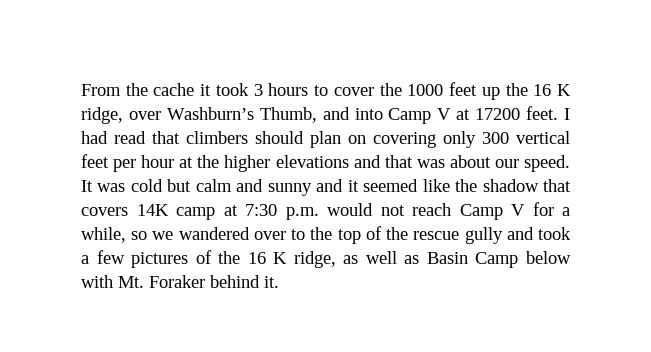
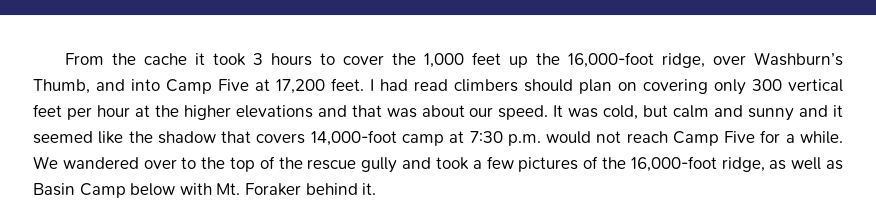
- From the cache it took 3 hours to cover the 1000 feet up the 16 K ridge, over Washburn’s Thumb, and into Camp V at 17200 feet.
+ From the cache it took 3 hours to cover the 1,000 feet up the 16,000-foot ridge, over Washburn’s Thumb, and into Camp Five at 17,200 feet.
- I had read that climbers should plan on covering only 300 vertical feet per hour at the higher elevations and that was about our speed.
+ I had read climbers should plan on covering only 300 vertical feet per hour at the higher elevations and that was about our speed.
- It was cold but calm and sunny and it seemed like the shadow that covers 14K camp at 7:30 p.m. would not reach Camp V for a while, so we wandered over to the top of the rescue gully and took a few pictures of the 16 K ridge, as well as Basin Camp below with Mt. Foraker behind it.
+ It was cold, but calm and sunny and it seemed like the shadow that covers 14,000-foot camp at 7:30 p.m. would not reach Camp Five for a while. We wandered over to the top of the rescue gully and took a few pictures of the 16,000-foot ridge, as well as Basin Camp below with Mt. Foraker behind it.

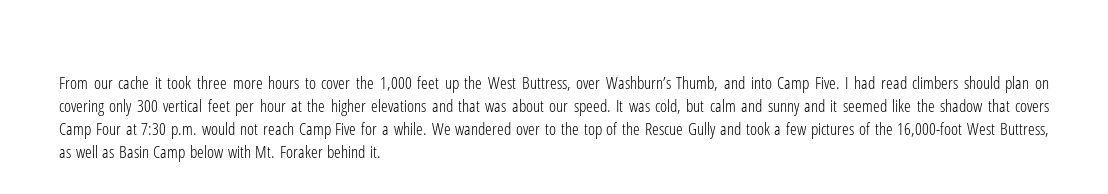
- From the cache it took 3 hours to cover the 1,000 feet up the 16,000-foot ridge, over Washburn’s Thumb, and into Camp Five at 17,200 feet.
+ From our cache it took three more hours to cover the 1,000 feet up the West Buttress, over Washburn’s Thumb, and into Camp Five.
- It was cold, but calm and sunny and it seemed like the shadow that covers 14,000-foot camp at 7:30 p.m. would not reach Camp Five for a while.
+ It was cold, but calm and sunny and it seemed like the shadow that covers Camp Four at 7:30 p.m. would not reach Camp Five for a while.
- We wandered over to the top of the rescue gully and took a few pictures of the 16,000-foot ridge, as well as Basin Camp below with Mt. Foraker behind it.
+ We wandered over to the top of the Rescue Gully and took a few pictures of the 16,000-foot West Buttress, as well as Basin Camp below with Mt. Foraker behind it.

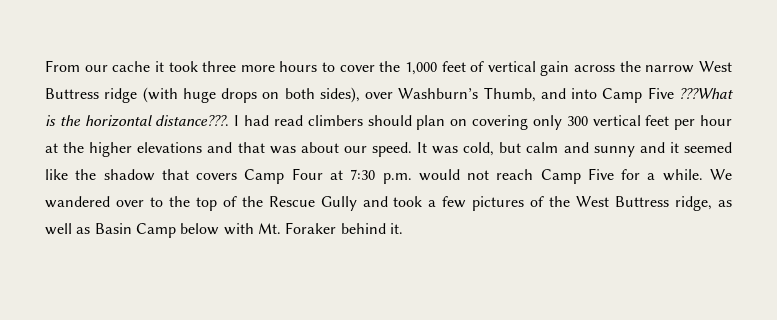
- From our cache it took three more hours to cover the 1,000 feet up the West Buttress, over Washburn’s Thumb, and into Camp Five.
+ From our cache it took three more hours to cover the 1,000 feet of vertical gain across the narrow West Buttress ridge (with huge drops on both sides), over Washburn’s Thumb, and into Camp Five ???What is the horizontal distance???.
- We wandered over to the top of the Rescue Gully and took a few pictures of the 16,000-foot West Buttress, as well as Basin Camp below with Mt. Foraker behind it.
+ We wandered over to the top of the Rescue Gully and took a few pictures of the West Buttress ridge, as well as Basin Camp below with Mt. Foraker behind it.

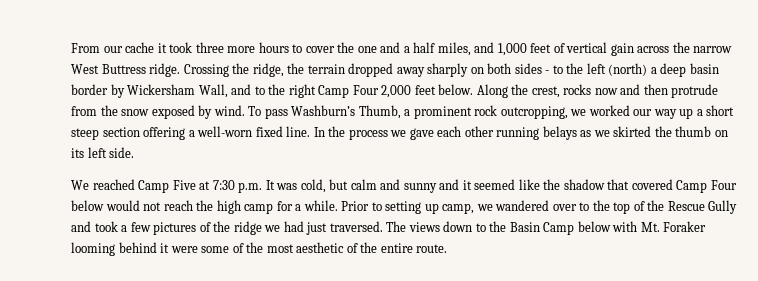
- From our cache it took three more hours to cover the 1,000 feet of vertical gain across the narrow West Buttress ridge (with huge drops on both sides), over Washburn’s Thumb, and into Camp Five ???What is the horizontal distance???. I had read climbers should plan on covering only 300 vertical feet per hour at the higher elevations and that was about our speed. It was cold, but calm and sunny and it seemed like the shadow that covers Camp Four at 7:30 p.m. would not reach Camp Five for a while. We wandered over to the top of the Rescue Gully and took a few pictures of the West Buttress ridge, as well as Basin Camp below with Mt. Foraker behind it.
+ From our cache it took three more hours to cover the one and a half miles, and 1,000 feet of vertical gain across the narrow West Buttress ridge. Crossing the ridge, the terrain dropped away sharply on both sides - to the left (north) a deep basin border by Wickersham Wall, and to the right Camp Four 2,000 feet below. Along the crest, rocks now and then protrude from the snow exposed by wind. To pass Washburn’s Thumb, a prominent rock outcropping, we worked our way up a short steep section offering a well-worn fixed line. In the process we gave each other running belays as we skirted the thumb on its left side.
+ We reached Camp Five at 7:30 p.m. It was cold, but calm and sunny and it seemed like the shadow that covered Camp Four below would not reach the high camp for a while. Prior to setting up camp, we wandered over to the top of the Rescue Gully and took a few pictures of the ridge we had just traversed. The views down to the Basin Camp below with Mt. Foraker looming behind it were some of the most aesthetic of the entire route.

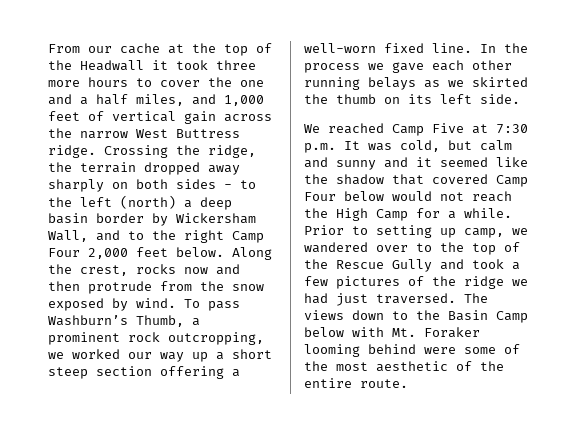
- From our cache it took three more hours to cover the one and a half miles, and 1,000 feet of vertical gain across the narrow West Buttress ridge.
+ From our cache at the top of the Headwall it took three more hours to cover the one and a half miles, and 1,000 feet of vertical gain across the narrow West Buttress ridge.
- We reached Camp Five at 7:30 p.m. It was cold, but calm and sunny and it seemed like the shadow that covered Camp Four below would not reach the high camp for a while.
+ We reached Camp Five at 7:30 p.m. It was cold, but calm and sunny and it seemed like the shadow that covered Camp Four below would not reach the High Camp for a while.
- The views down to the Basin Camp below with Mt. Foraker looming behind it were some of the most aesthetic of the entire route.
+ The views down to the Basin Camp below with Mt. Foraker looming behind were some of the most aesthetic of the entire route.

